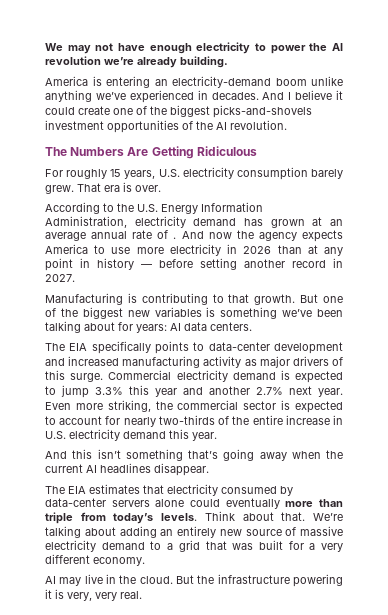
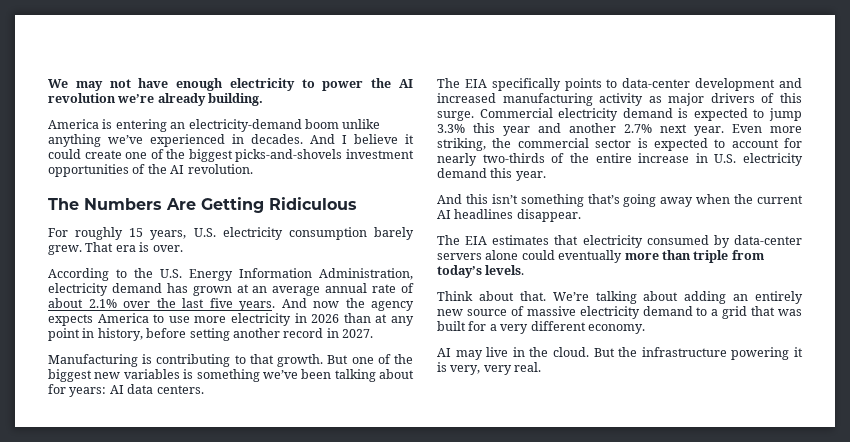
- According to the U.S. Energy Information Administration, electricity demand has grown at an average annual rate of .
+ According to the U.S. Energy Information Administration, electricity demand has grown at an average annual rate of about 2.1% over the last five years.
- And now the agency expects America to use more electricity in 2026 than at any point in history — before setting another record in 2027.
+ And now the agency expects America to use more electricity in 2026 than at any point in history, before setting another record in 2027.
- The EIA estimates that electricity consumed by data-center servers alone could eventually more than triple from today’s levels. Think about that.
+ The EIA estimates that electricity consumed by data-center servers alone could eventually more than triple from today’s levels.
+ Think about that.

